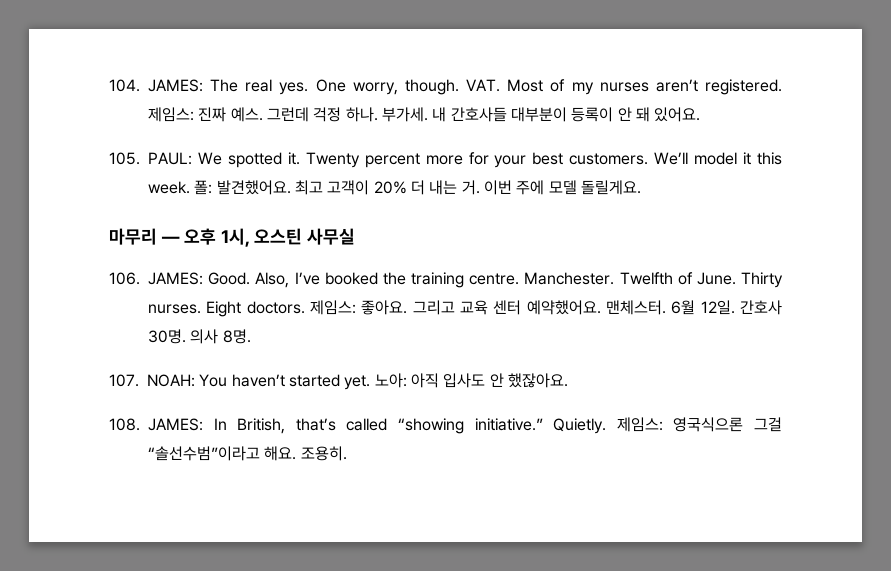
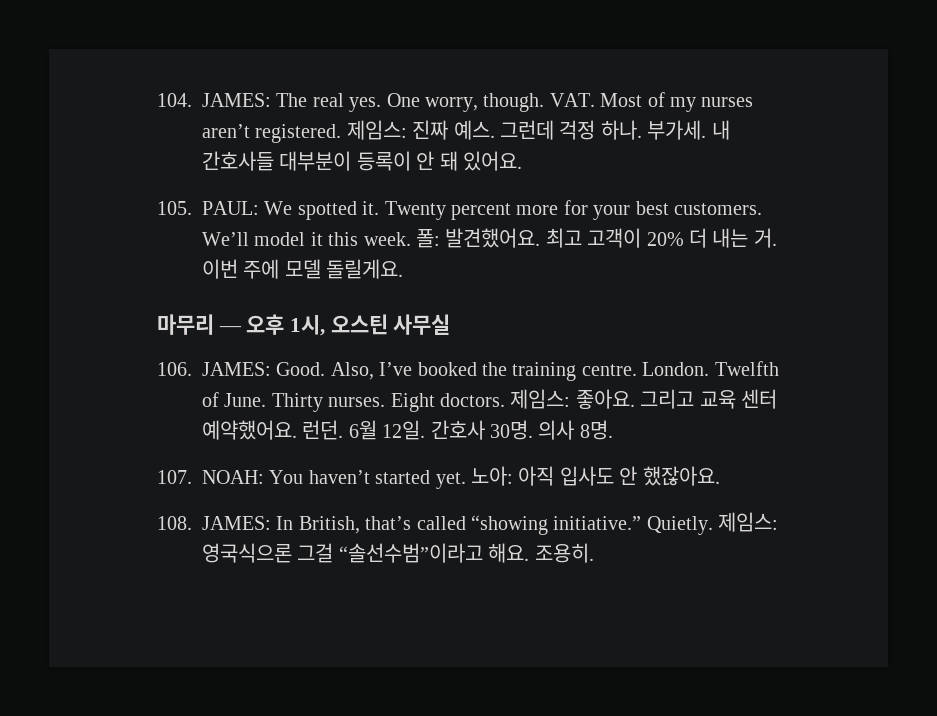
- Manchester.
+ London.
- 맨체스터.
+ 런던.

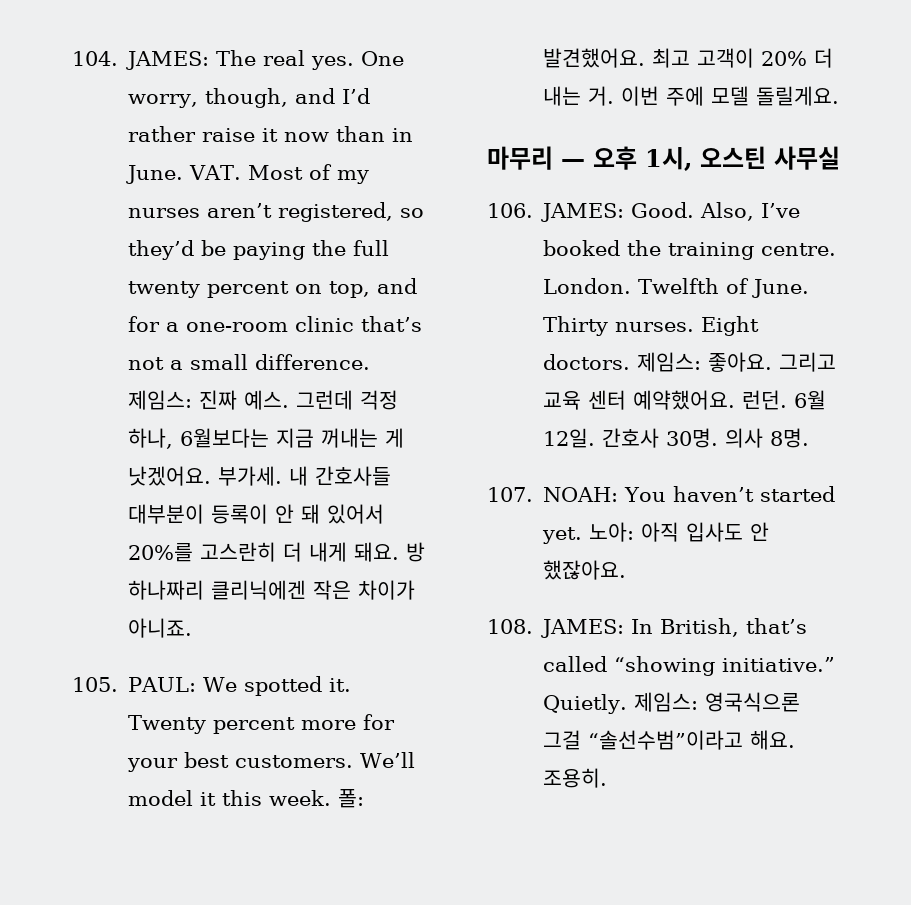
- One worry, though.
+ One worry, though, and I’d rather raise it now than in June.
- VAT. Most of my nurses aren’t registered.
+ VAT. Most of my nurses aren’t registered, so they’d be paying the full twenty percent on top, and for a one-room clinic that’s not a small difference.
- 그런데 걱정 하나.
+ 그런데 걱정 하나, 6월보다는 지금 꺼내는 게 낫겠어요.
- 내 간호사들 대부분이 등록이 안 돼 있어요.
+ 내 간호사들 대부분이 등록이 안 돼 있어서 20%를 고스란히 더 내게 돼요. 방 하나짜리 클리닉에겐 작은 차이가 아니죠.

